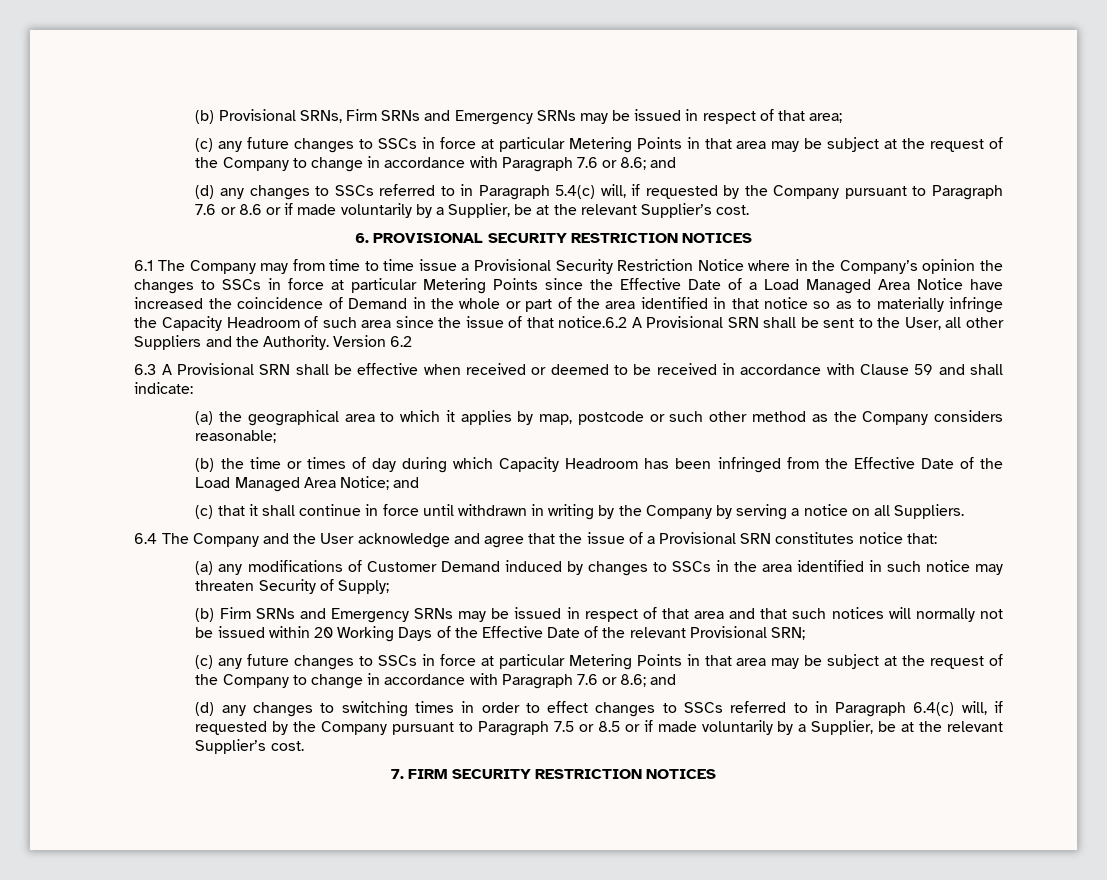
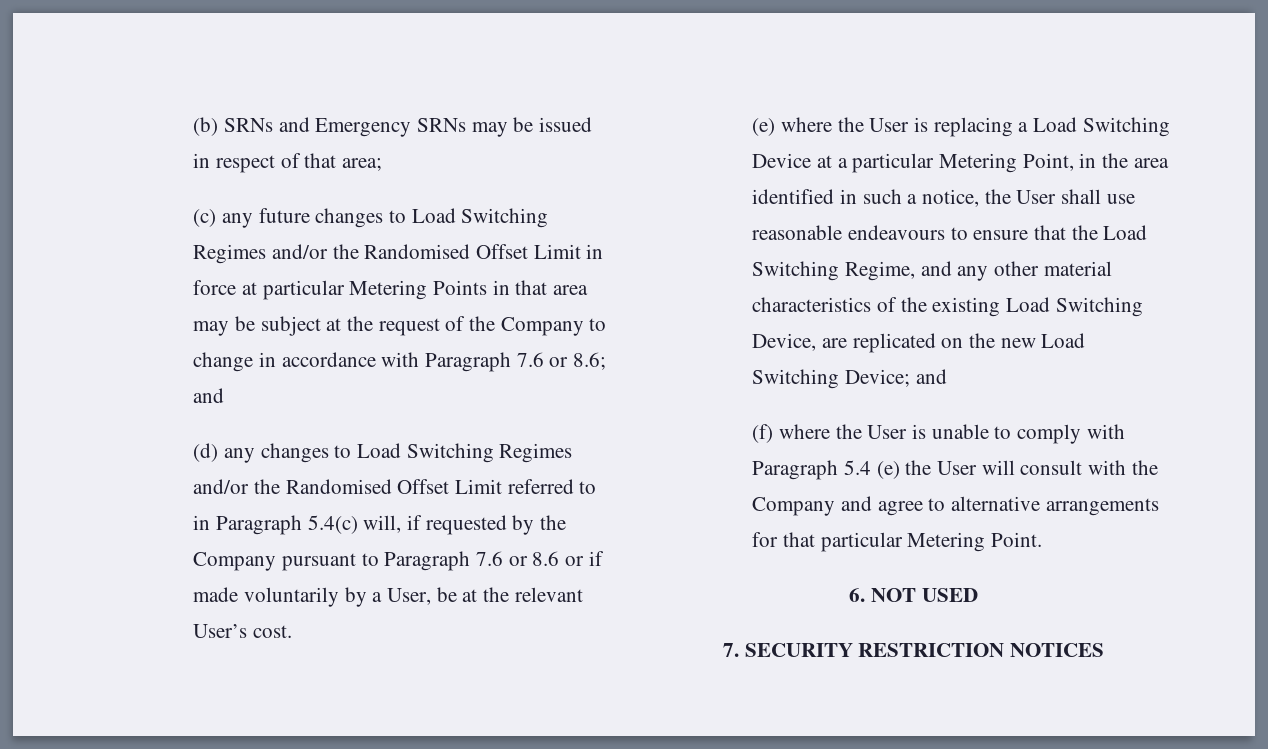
- (b) Provisional SRNs, Firm SRNs and Emergency SRNs may be issued in respect of that area;
- (c) any future changes to SSCs in force at particular Metering Points in that area may be subject at the request of the Company to change in accordance with Paragraph 7.6 or 8.6; and
+ (b) SRNs and Emergency SRNs may be issued in respect of that area;
+ (c) any future changes to Load Switching Regimes and/or the Randomised Offset Limit in force at particular Metering Points in that area may be subject at the request of the Company to change in accordance with Paragraph 7.6 or 8.6; and
- (d) any changes to SSCs referred to in Paragraph 5.4(c) will, if requested by the Company pursuant to Paragraph 7.6 or 8.6 or if made voluntarily by a Supplier, be at the relevant Supplier’s cost.
- 6. PROVISIONAL SECURITY RESTRICTION NOTICES
- 6.1 The Company may from time to time issue a Provisional Security Restriction Notice where in the Company’s opinion the changes to SSCs in force at particular Metering Points since the Effective Date of a Load Managed Area Notice have increased the coincidence of Demand in the whole or part of the area identified in that notice so as to materially infringe the Capacity Headroom of such area since the issue of that notice.6.2 A Provisional SRN shall be sent to the User, all other Suppliers and the Authority. Version 6.2
- 6.3 A Provisional SRN shall be effective when received or deemed to be received in accordance with Clause 59 and shall indicate:
- (a) the geographical area to which it applies by map, postcode or such other method as the Company considers reasonable;
- (b) the time or times of day during which Capacity Headroom has been infringed from the Effective Date of the Load Managed Area Notice; and
- (c) that it shall continue in force until withdrawn in writing by the Company by serving a notice on all Suppliers.
- 6.4 The Company and the User acknowledge and agree that the issue of a Provisional SRN constitutes notice that:
- (a) any modifications of Customer Demand induced by changes to SSCs in the area identified in such notice may threaten Security of Supply;
- (b) Firm SRNs and Emergency SRNs may be issued in respect of that area and that such notices will normally not be issued within 20 Working Days of the Effective Date of the relevant Provisional SRN;
- (c) any future changes to SSCs in force at particular Metering Points in that area may be subject at the request of the Company to change in accordance with Paragraph 7.6 or 8.6; and
- (d) any changes to switching times in order to effect changes to SSCs referred to in Paragraph 6.4(c) will, if requested by the Company pursuant to Paragraph 7.5 or 8.5 or if made voluntarily by a Supplier, be at the relevant Supplier’s cost.
+ (d) any changes to Load Switching Regimes and/or the Randomised Offset Limit referred to in Paragraph 5.4(c) will, if requested by the Company pursuant to Paragraph 7.6 or 8.6 or if made voluntarily by a User, be at the relevant User’s cost.
+ (e) where the User is replacing a Load Switching Device at a particular Metering Point, in the area identified in such a notice, the User shall use reasonable endeavours to ensure that the Load Switching Regime, and any other material characteristics of the existing Load Switching Device, are replicated on the new Load Switching Device; and
+ (f) where the User is unable to comply with Paragraph 5.4 (e) the User will consult with the Company and agree to alternative arrangements for that particular Metering Point.
+ 6. NOT USED
- 7. FIRM SECURITY RESTRICTION NOTICES
+ 7. SECURITY RESTRICTION NOTICES

